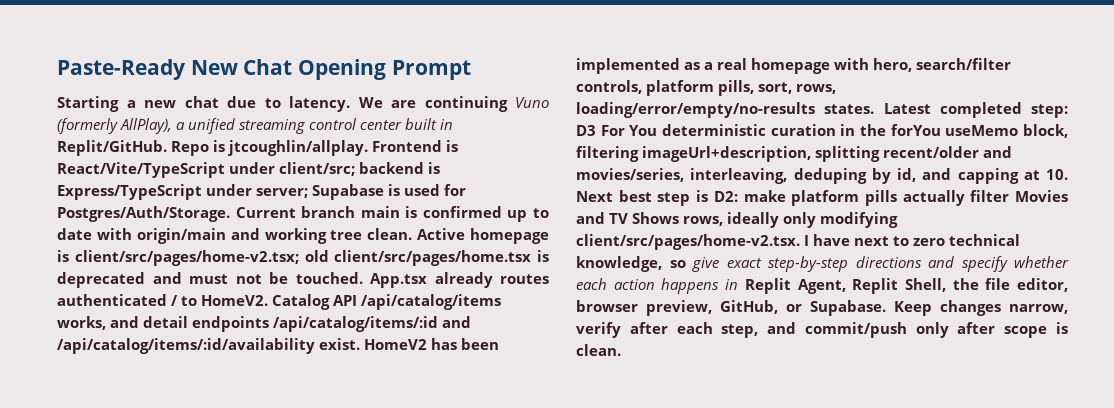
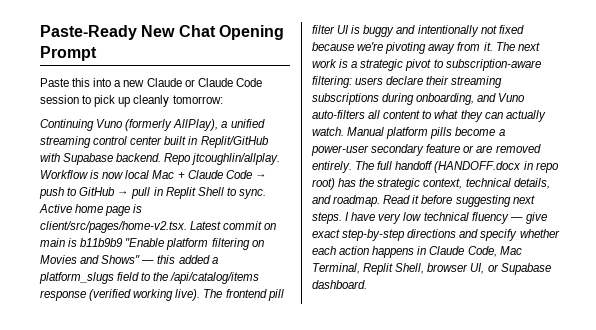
- Starting a new chat due to latency. We are continuing Vuno (formerly AllPlay), a unified streaming control center built in Replit/GitHub. Repo is jtcoughlin/allplay. Frontend is React/Vite/TypeScript under client/src; backend is Express/TypeScript under server; Supabase is used for Postgres/Auth/Storage. Current branch main is confirmed up to date with origin/main and working tree clean. Active homepage is client/src/pages/home-v2.tsx; old client/src/pages/home.tsx is deprecated and must not be touched. App.tsx already routes authenticated / to HomeV2. Catalog API /api/catalog/items works, and detail endpoints /api/catalog/items/:id and /api/catalog/items/:id/availability exist. HomeV2 has been implemented as a real homepage with hero, search/filter controls, platform pills, sort, rows, loading/error/empty/no-results states. Latest completed step: D3 For You deterministic curation in the forYou useMemo block, filtering imageUrl+description, splitting recent/older and movies/series, interleaving, deduping by id, and capping at 10. Next best step is D2: make platform pills actually filter Movies and TV Shows rows, ideally only modifying client/src/pages/home-v2.tsx. I have next to zero technical knowledge, so give exact step-by-step directions and specify whether each action happens in Replit Agent, Replit Shell, the file editor, browser preview, GitHub, or Supabase. Keep changes narrow, verify after each step, and commit/push only after scope is clean.
+ Paste this into a new Claude or Claude Code session to pick up cleanly tomorrow:
+ Continuing Vuno (formerly AllPlay), a unified streaming control center built in Replit/GitHub with Supabase backend. Repo jtcoughlin/allplay. Workflow is now local Mac + Claude Code → push to GitHub → pull in Replit Shell to sync. Active home page is client/src/pages/home-v2.tsx. Latest commit on main is b11b9b9 "Enable platform filtering on Movies and Shows" — this added a platform_slugs field to the /api/catalog/items response (verified working live). The frontend pill filter UI is buggy and intentionally not fixed because we're pivoting away from it. The next work is a strategic pivot to subscription-aware filtering: users declare their streaming subscriptions during onboarding, and Vuno auto-filters all content to what they can actually watch. Manual platform pills become a power-user secondary feature or are removed entirely. The full handoff (HANDOFF.docx in repo root) has the strategic context, technical details, and roadmap. Read it before suggesting next steps. I have very low technical fluency — give exact step-by-step directions and specify whether each action happens in Claude Code, Mac Terminal, Replit Shell, browser UI, or Supabase dashboard.

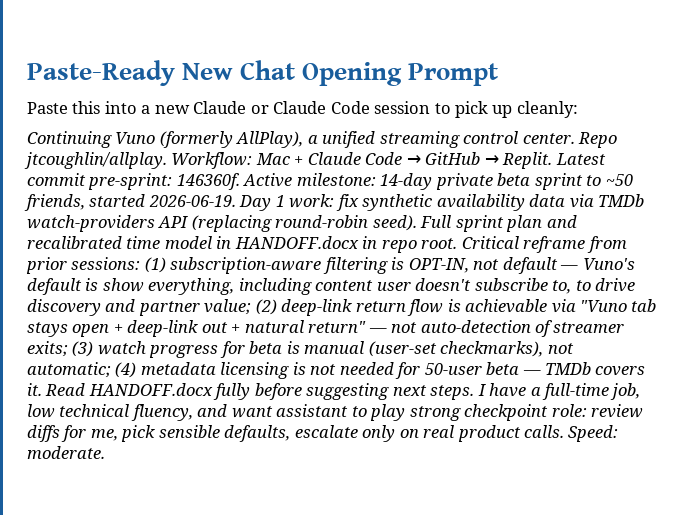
- Paste this into a new Claude or Claude Code session to pick up cleanly tomorrow:
+ Paste this into a new Claude or Claude Code session to pick up cleanly:
- Continuing Vuno (formerly AllPlay), a unified streaming control center built in Replit/GitHub with Supabase backend. Repo jtcoughlin/allplay. Workflow is now local Mac + Claude Code → push to GitHub → pull in Replit Shell to sync. Active home page is client/src/pages/home-v2.tsx. Latest commit on main is b11b9b9 "Enable platform filtering on Movies and Shows" — this added a platform_slugs field to the /api/catalog/items response (verified working live). The frontend pill filter UI is buggy and intentionally not fixed because we're pivoting away from it. The next work is a strategic pivot to subscription-aware filtering: users declare their streaming subscriptions during onboarding, and Vuno auto-filters all content to what they can actually watch. Manual platform pills become a power-user secondary feature or are removed entirely. The full handoff (HANDOFF.docx in repo root) has the strategic context, technical details, and roadmap. Read it before suggesting next steps.
+ Continuing Vuno (formerly AllPlay), a unified streaming control center. Repo jtcoughlin/allplay. Workflow: Mac + Claude Code → GitHub → Replit. Latest commit pre-sprint: 146360f. Active milestone: 14-day private beta sprint to ~50 friends, started 2026-06-19. Day 1 work: fix synthetic availability data via TMDb watch-providers API (replacing round-robin seed). Full sprint plan and recalibrated time model in HANDOFF.docx in repo root. Critical reframe from prior sessions: (1) subscription-aware filtering is OPT-IN, not default — Vuno's default is show everything, including content user doesn't subscribe to, to drive discovery and partner value; (2) deep-link return flow is achievable via "Vuno tab stays open + deep-link out + natural return" — not auto-detection of streamer exits; (3) watch progress for beta is manual (user-set checkmarks), not automatic; (4) metadata licensing is not needed for 50-user beta — TMDb covers it. Read HANDOFF.docx fully before suggesting next steps.
- I have very low technical fluency — give exact step-by-step directions and specify whether each action happens in Claude Code, Mac Terminal, Replit Shell, browser UI, or Supabase dashboard.
+ I have a full-time job, low technical fluency, and want assistant to play strong checkpoint role: review diffs for me, pick sensible defaults, escalate only on real product calls. Speed: moderate.

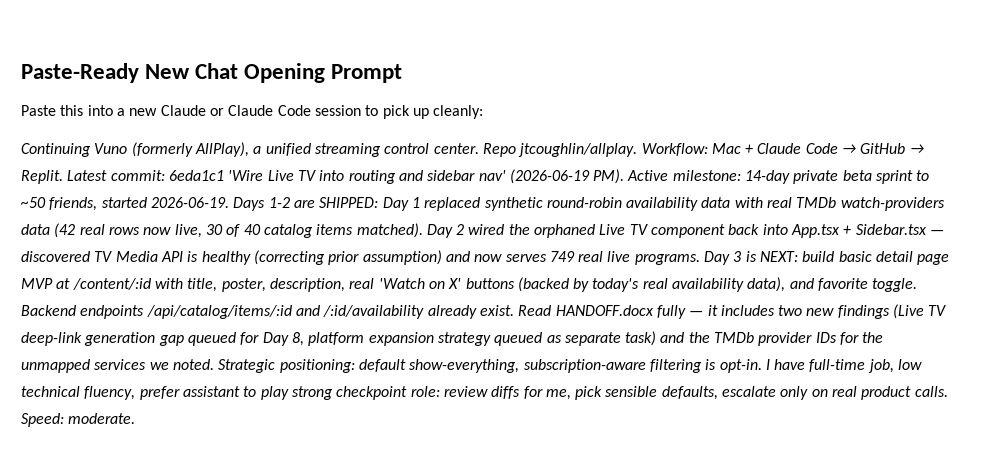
- Latest commit pre-sprint: 146360f. Active milestone: 14-day private beta sprint to ~50 friends, started 2026-06-19.
+ Latest commit: 6eda1c1 'Wire Live TV into routing and sidebar nav' (2026-06-19 PM). Active milestone: 14-day private beta sprint to ~50 friends, started 2026-06-19.
- Day 1 work: fix synthetic availability data via TMDb watch-providers API (replacing round-robin seed). Full sprint plan and recalibrated time model in HANDOFF.docx in repo root. Critical reframe from prior sessions: (1) subscription-aware filtering is OPT-IN, not default — Vuno's default is show everything, including content user doesn't subscribe to, to drive discovery and partner value; (2) deep-link return flow is achievable via "Vuno tab stays open + deep-link out + natural return" — not auto-detection of streamer exits; (3) watch progress for beta is manual (user-set checkmarks), not automatic; (4) metadata licensing is not needed for 50-user beta — TMDb covers it. Read HANDOFF.docx fully before suggesting next steps.
+ Days 1-2 are SHIPPED: Day 1 replaced synthetic round-robin availability data with real TMDb watch-providers data (42 real rows now live, 30 of 40 catalog items matched). Day 2 wired the orphaned Live TV component back into App.tsx + Sidebar.tsx — discovered TV Media API is healthy (correcting prior assumption) and now serves 749 real live programs. Day 3 is NEXT: build basic detail page MVP at /content/:id with title, poster, description, real 'Watch on X' buttons (backed by today's real availability data), and favorite toggle. Backend endpoints /api/catalog/items/:id and /:id/availability already exist. Read HANDOFF.docx fully — it includes two new findings (Live TV deep-link generation gap queued for Day 8, platform expansion strategy queued as separate task) and the TMDb provider IDs for the unmapped services we noted. Strategic positioning: default show-everything, subscription-aware filtering is opt-in.
- I have a full-time job, low technical fluency, and want assistant to play strong checkpoint role: review diffs for me, pick sensible defaults, escalate only on real product calls.
+ I have full-time job, low technical fluency, prefer assistant to play strong checkpoint role: review diffs for me, pick sensible defaults, escalate only on real product calls.

